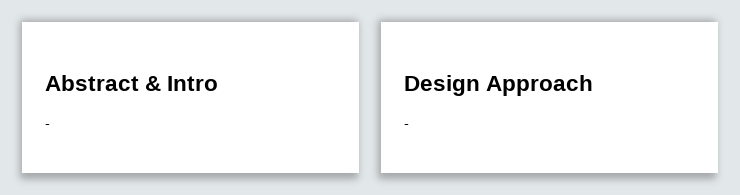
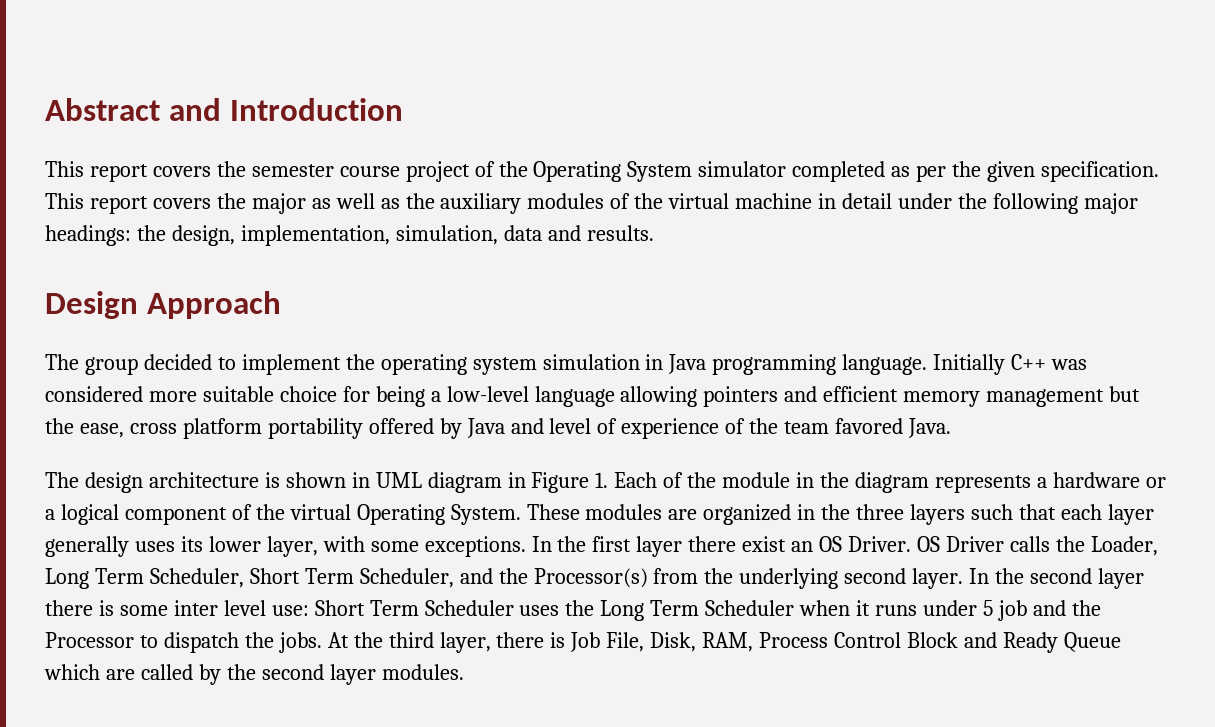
- Abstract & Intro
- -
+ Abstract and Introduction
+ This report covers the semester course project of the Operating System simulator completed as per the given specification. This report covers the major as well as the auxiliary modules of the virtual machine in detail under the following major headings: the design, implementation, simulation, data and results.
  Design Approach
- -
+ The group decided to implement the operating system simulation in Java programming language. Initially C++ was considered more suitable choice for being a low-level language allowing pointers and efficient memory management but the ease, cross platform portability offered by Java and level of experience of the team favored Java.
+ The design architecture is shown in UML diagram in Figure 1. Each of the module in the diagram represents a hardware or a logical component of the virtual Operating System. These modules are organized in the three layers such that each layer generally uses its lower layer, with some exceptions. In the first layer there exist an OS Driver. OS Driver calls the Loader, Long Term Scheduler, Short Term Scheduler, and the Processor(s) from the underlying second layer. In the second layer there is some inter level use: Short Term Scheduler uses the Long Term Scheduler when it runs under 5 job and the Processor to dispatch the jobs. At the third layer, there is Job File, Disk, RAM, Process Control Block and Ready Queue which are called by the second layer modules.

